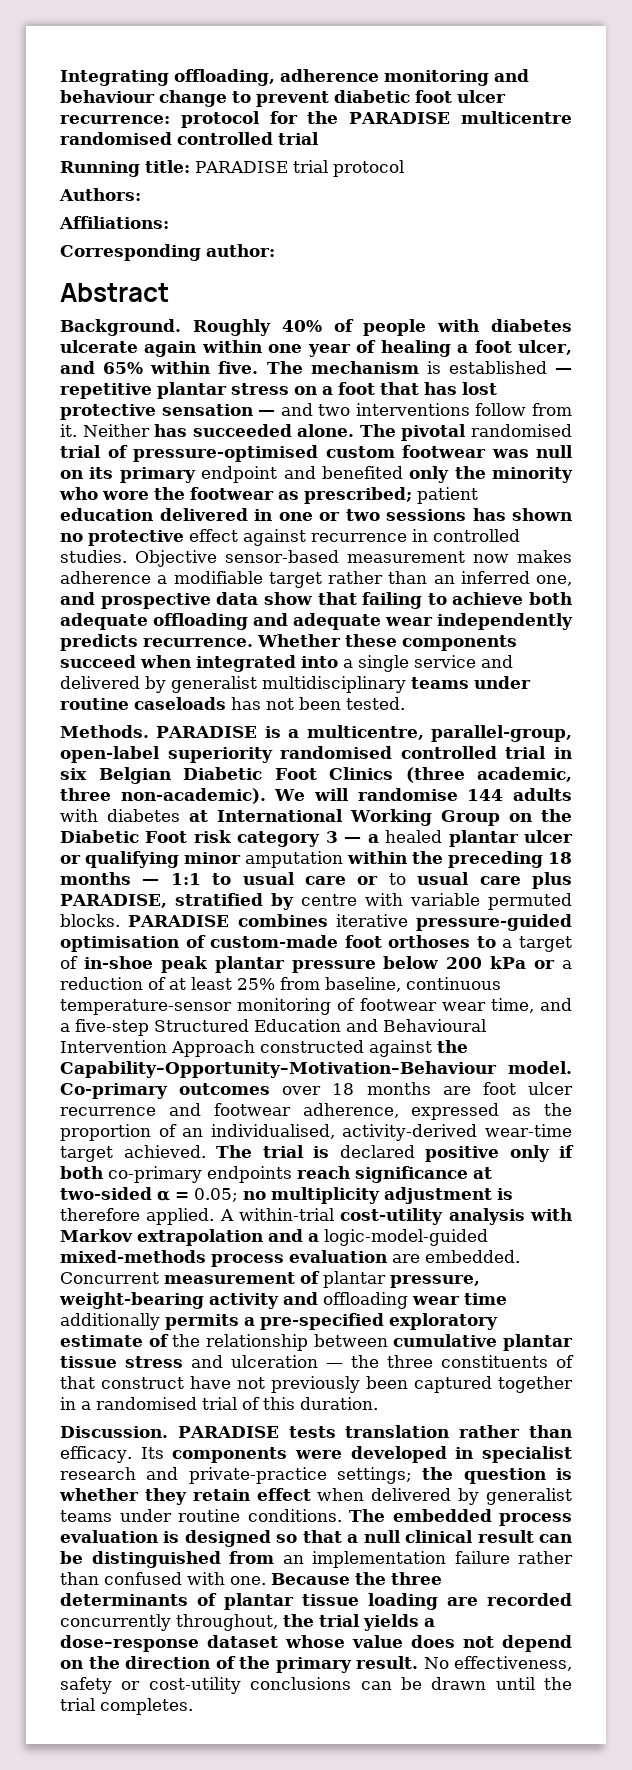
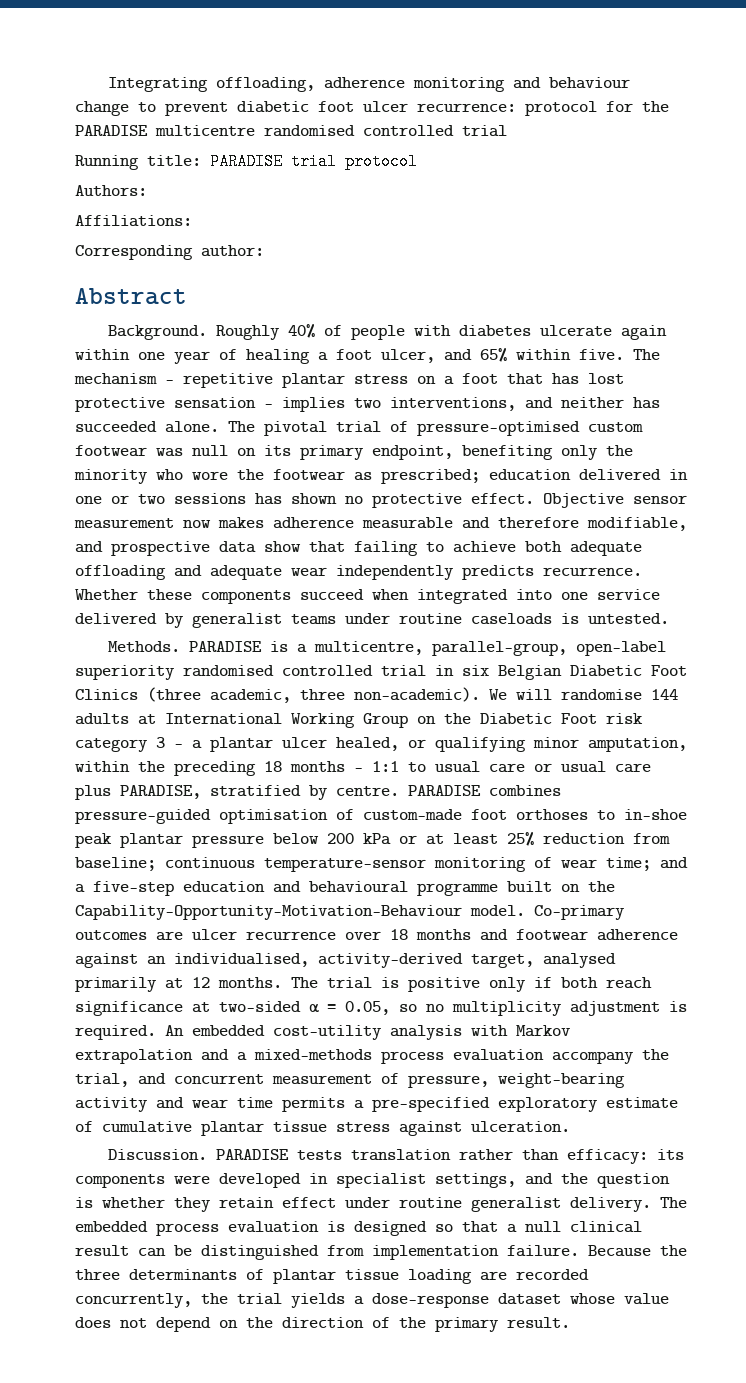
- The mechanism is established — repetitive plantar stress on a foot that has lost protective sensation — and two interventions follow from it. Neither has succeeded alone.
+ The mechanism — repetitive plantar stress on a foot that has lost protective sensation — implies two interventions, and neither has succeeded alone.
- The pivotal randomised trial of pressure-optimised custom footwear was null on its primary endpoint and benefited only the minority who wore the footwear as prescribed; patient education delivered in one or two sessions has shown no protective effect against recurrence in controlled studies. Objective sensor-based measurement now makes adherence a modifiable target rather than an inferred one, and prospective data show that failing to achieve both adequate offloading and adequate wear independently predicts recurrence.
+ The pivotal trial of pressure-optimised custom footwear was null on its primary endpoint, benefiting only the minority who wore the footwear as prescribed; education delivered in one or two sessions has shown no protective effect. Objective sensor measurement now makes adherence measurable and therefore modifiable, and prospective data show that failing to achieve both adequate offloading and adequate wear independently predicts recurrence.
- Whether these components succeed when integrated into a single service and delivered by generalist multidisciplinary teams under routine caseloads has not been tested.
+ Whether these components succeed when integrated into one service delivered by generalist teams under routine caseloads is untested.
- We will randomise 144 adults with diabetes at International Working Group on the Diabetic Foot risk category 3 — a healed plantar ulcer or qualifying minor amputation within the preceding 18 months — 1:1 to usual care or to usual care plus PARADISE, stratified by centre with variable permuted blocks.
+ We will randomise 144 adults at International Working Group on the Diabetic Foot risk category 3 — a plantar ulcer healed, or qualifying minor amputation, within the preceding 18 months — 1:1 to usual care or usual care plus PARADISE, stratified by centre.
- PARADISE combines iterative pressure-guided optimisation of custom-made foot orthoses to a target of in-shoe peak plantar pressure below 200 kPa or a reduction of at least 25% from baseline, continuous temperature-sensor monitoring of footwear wear time, and a five-step Structured Education and Behavioural Intervention Approach constructed against the Capability–Opportunity–Motivation–Behaviour model.
+ PARADISE combines pressure-guided optimisation of custom-made foot orthoses to in-shoe peak plantar pressure below 200 kPa or at least 25% reduction from baseline; continuous temperature-sensor monitoring of wear time; and a five-step education and behavioural programme built on the Capability–Opportunity–Motivation–Behaviour model.
- Co-primary outcomes over 18 months are foot ulcer recurrence and footwear adherence, expressed as the proportion of an individualised, activity-derived wear-time target achieved.
+ Co-primary outcomes are ulcer recurrence over 18 months and footwear adherence against an individualised, activity-derived target, analysed primarily at 12 months.
- The trial is declared positive only if both co-primary endpoints reach significance at two-sided α = 0.05; no multiplicity adjustment is therefore applied. A within-trial cost-utility analysis with Markov extrapolation and a logic-model-guided mixed-methods process evaluation are embedded. Concurrent measurement of plantar pressure, weight-bearing activity and offloading wear time additionally permits a pre-specified exploratory estimate of the relationship between cumulative plantar tissue stress and ulceration — the three constituents of that construct have not previously been captured together in a randomised trial of this duration.
+ The trial is positive only if both reach significance at two-sided α = 0.05, so no multiplicity adjustment is required. An embedded cost-utility analysis with Markov extrapolation and a mixed-methods process evaluation accompany the trial, and concurrent measurement of pressure, weight-bearing activity and wear time permits a pre-specified exploratory estimate of cumulative plantar tissue stress against ulceration.
- PARADISE tests translation rather than efficacy. Its components were developed in specialist research and private-practice settings; the question is whether they retain effect when delivered by generalist teams under routine conditions.
+ PARADISE tests translation rather than efficacy: its components were developed in specialist settings, and the question is whether they retain effect under routine generalist delivery.
- The embedded process evaluation is designed so that a null clinical result can be distinguished from an implementation failure rather than confused with one.
+ The embedded process evaluation is designed so that a null clinical result can be distinguished from implementation failure.
- Because the three determinants of plantar tissue loading are recorded concurrently throughout, the trial yields a dose–response dataset whose value does not depend on the direction of the primary result. No effectiveness, safety or cost-utility conclusions can be drawn until the trial completes.
+ Because the three determinants of plantar tissue loading are recorded concurrently, the trial yields a dose–response dataset whose value does not depend on the direction of the primary result.

